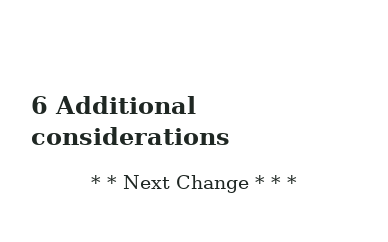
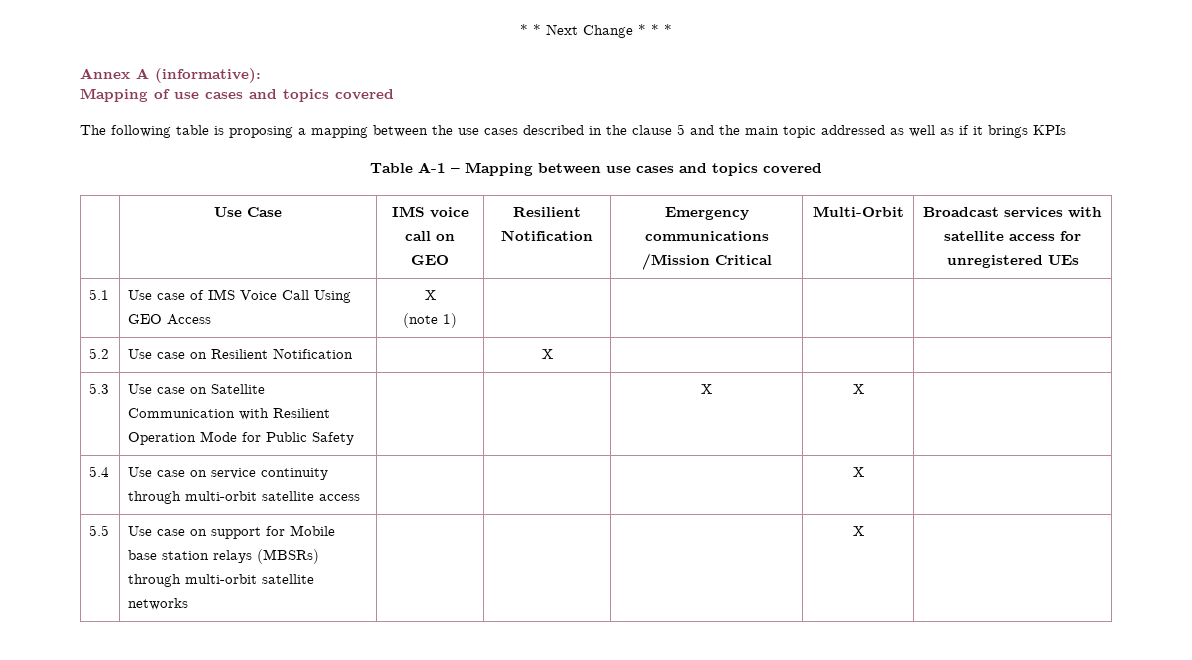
- 6 Additional considerations
+ Annex A (informative):
+ Mapping of use cases and topics covered
+ The following table is proposing a mapping between the use cases described in the clause 5 and the main topic addressed as well as if it brings KPIs
+ Table A-1 – Mapping between use cases and topics covered
+ | Use Case | IMS voice call on GEO | Resilient Notification | Emergency communications /Mission Critical | Multi-Orbit | Broadcast services with satellite access for unregistered UEs
+ 5.1 | Use case of IMS Voice Call Using GEO Access | X
+ (note 1) | | | |
+ 5.2 | Use case on Resilient Notification | | X | | |
+ 5.3 | Use case on Satellite Communication with Resilient Operation Mode for Public Safety | | | X | X |
+ 5.4 | Use case on service continuity through multi-orbit satellite access | | | | X |
+ 5.5 | Use case on support for Mobile base station relays (MBSRs) through multi-orbit satellite networks | | | | X |

